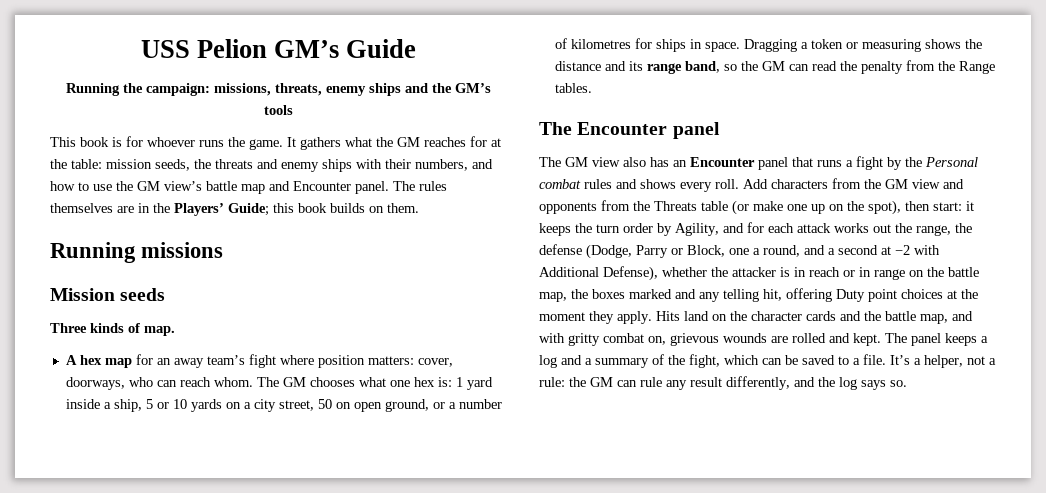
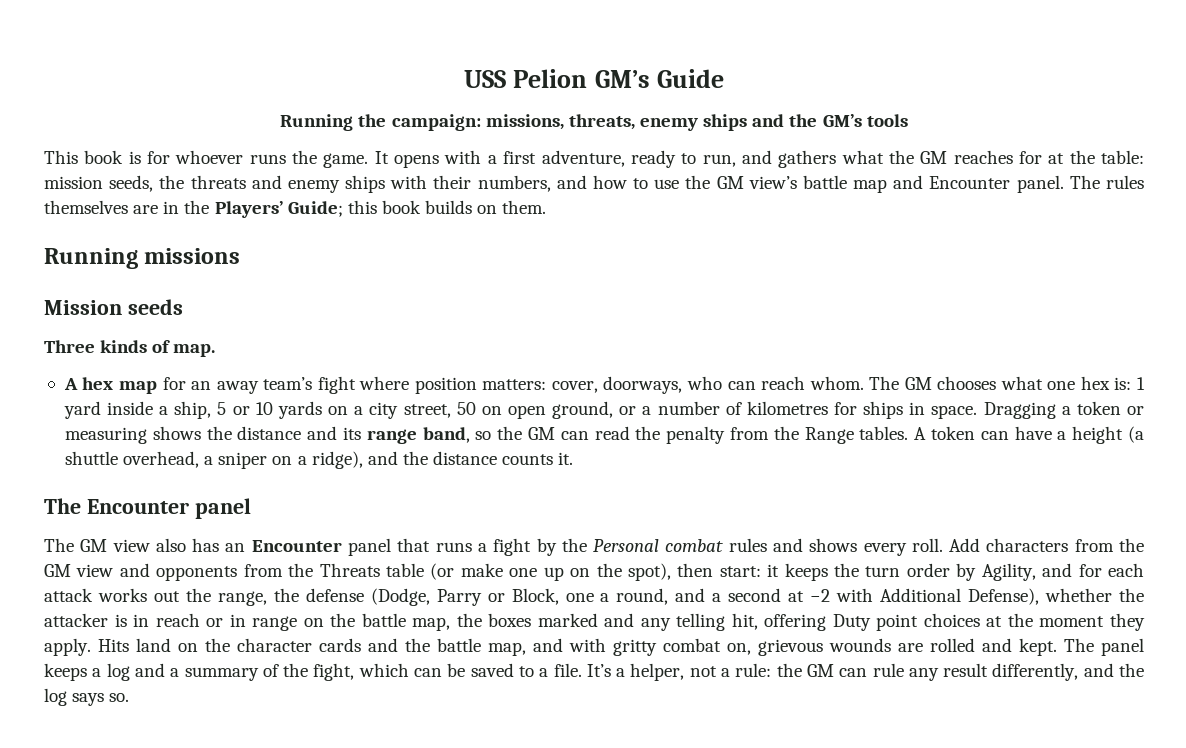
- It gathers what the GM reaches for at the table: mission seeds, the threats and enemy ships with their numbers, and how to use the GM view’s battle map and Encounter panel.
+ It opens with a first adventure, ready to run, and gathers what the GM reaches for at the table: mission seeds, the threats and enemy ships with their numbers, and how to use the GM view’s battle map and Encounter panel.
+ A token can have a height (a shuttle overhead, a sniper on a ridge), and the distance counts it.

